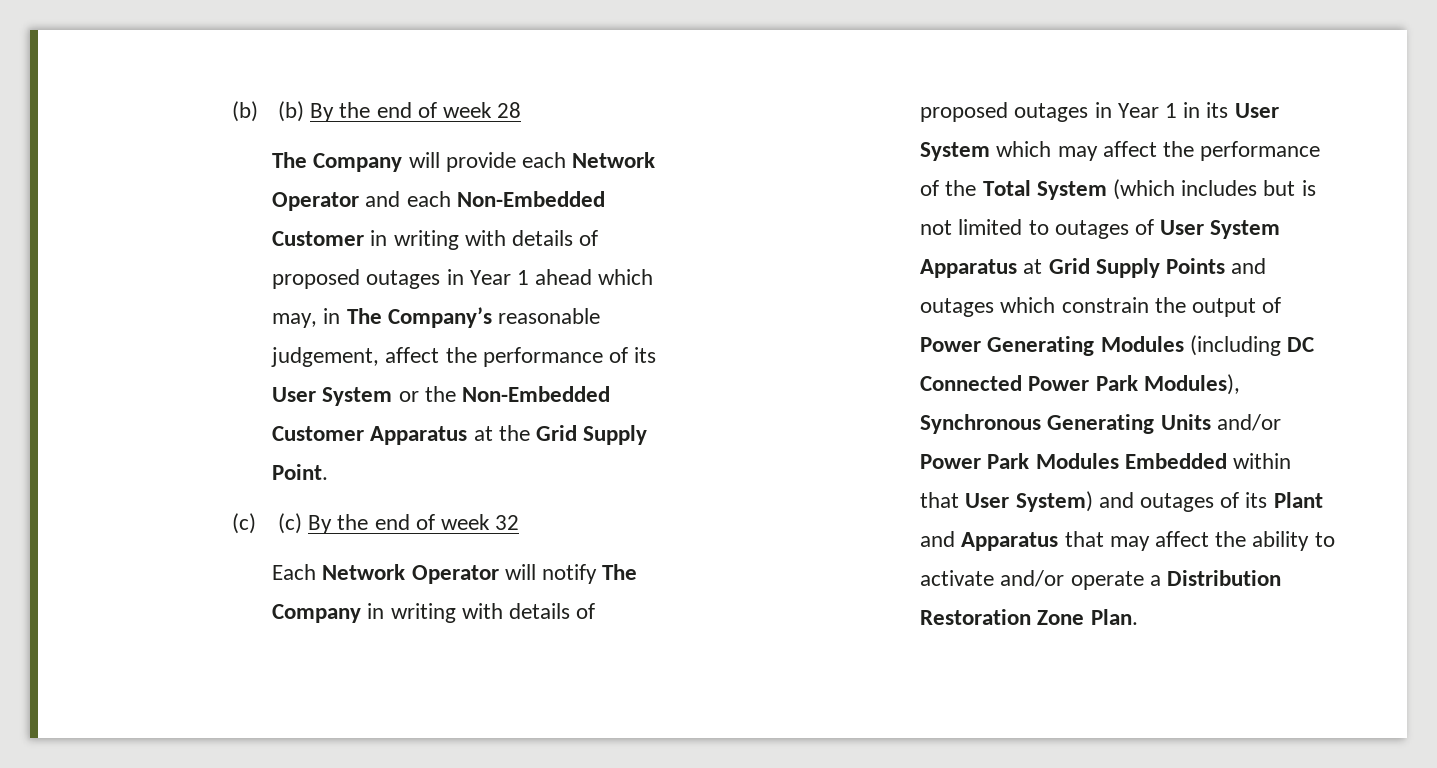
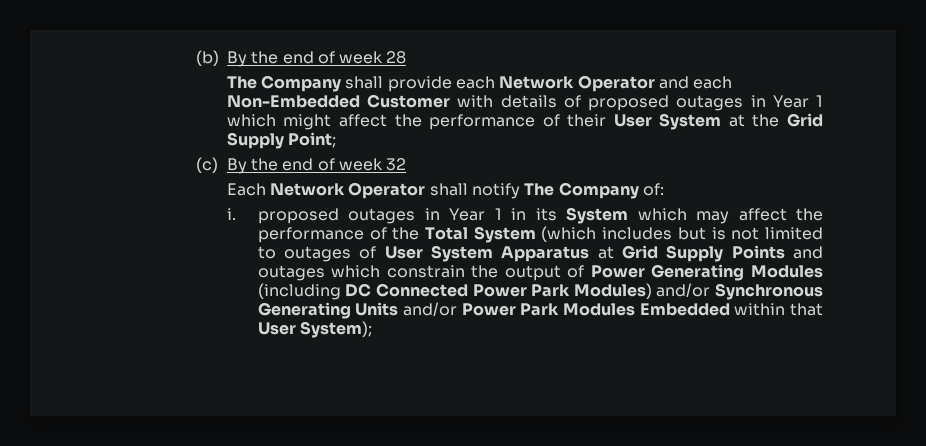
- (b) (b) By the end of week 28
+ (b) By the end of week 28
- The Company will provide each Network Operator and each Non-Embedded Customer in writing with details of proposed outages in Year 1 ahead which may, in The Company’s reasonable judgement, affect the performance of its User System or the Non-Embedded Customer Apparatus at the Grid Supply Point.
- (c) (c) By the end of week 32
+ The Company shall provide each Network Operator and each Non-Embedded Customer with details of proposed outages in Year 1 which might affect the performance of their User System at the Grid Supply Point;
+ (c) By the end of week 32
- Each Network Operator will notify The Company in writing with details of proposed outages in Year 1 in its User System which may affect the performance of the Total System (which includes but is not limited to outages of User System Apparatus at Grid Supply Points and outages which constrain the output of Power Generating Modules (including DC Connected Power Park Modules), Synchronous Generating Units and/or Power Park Modules Embedded within that User System) and outages of its Plant and Apparatus that may affect the ability to activate and/or operate a Distribution Restoration Zone Plan.
+ Each Network Operator shall notify The Company of:
+ i. proposed outages in Year 1 in its System which may affect the performance of the Total System (which includes but is not limited to outages of User System Apparatus at Grid Supply Points and outages which constrain the output of Power Generating Modules (including DC Connected Power Park Modules) and/or Synchronous Generating Units and/or Power Park Modules Embedded within that User System);

